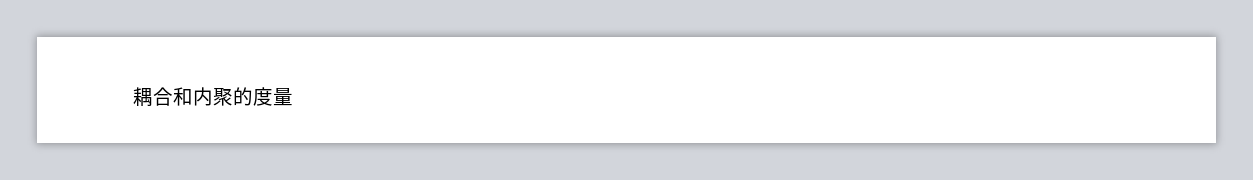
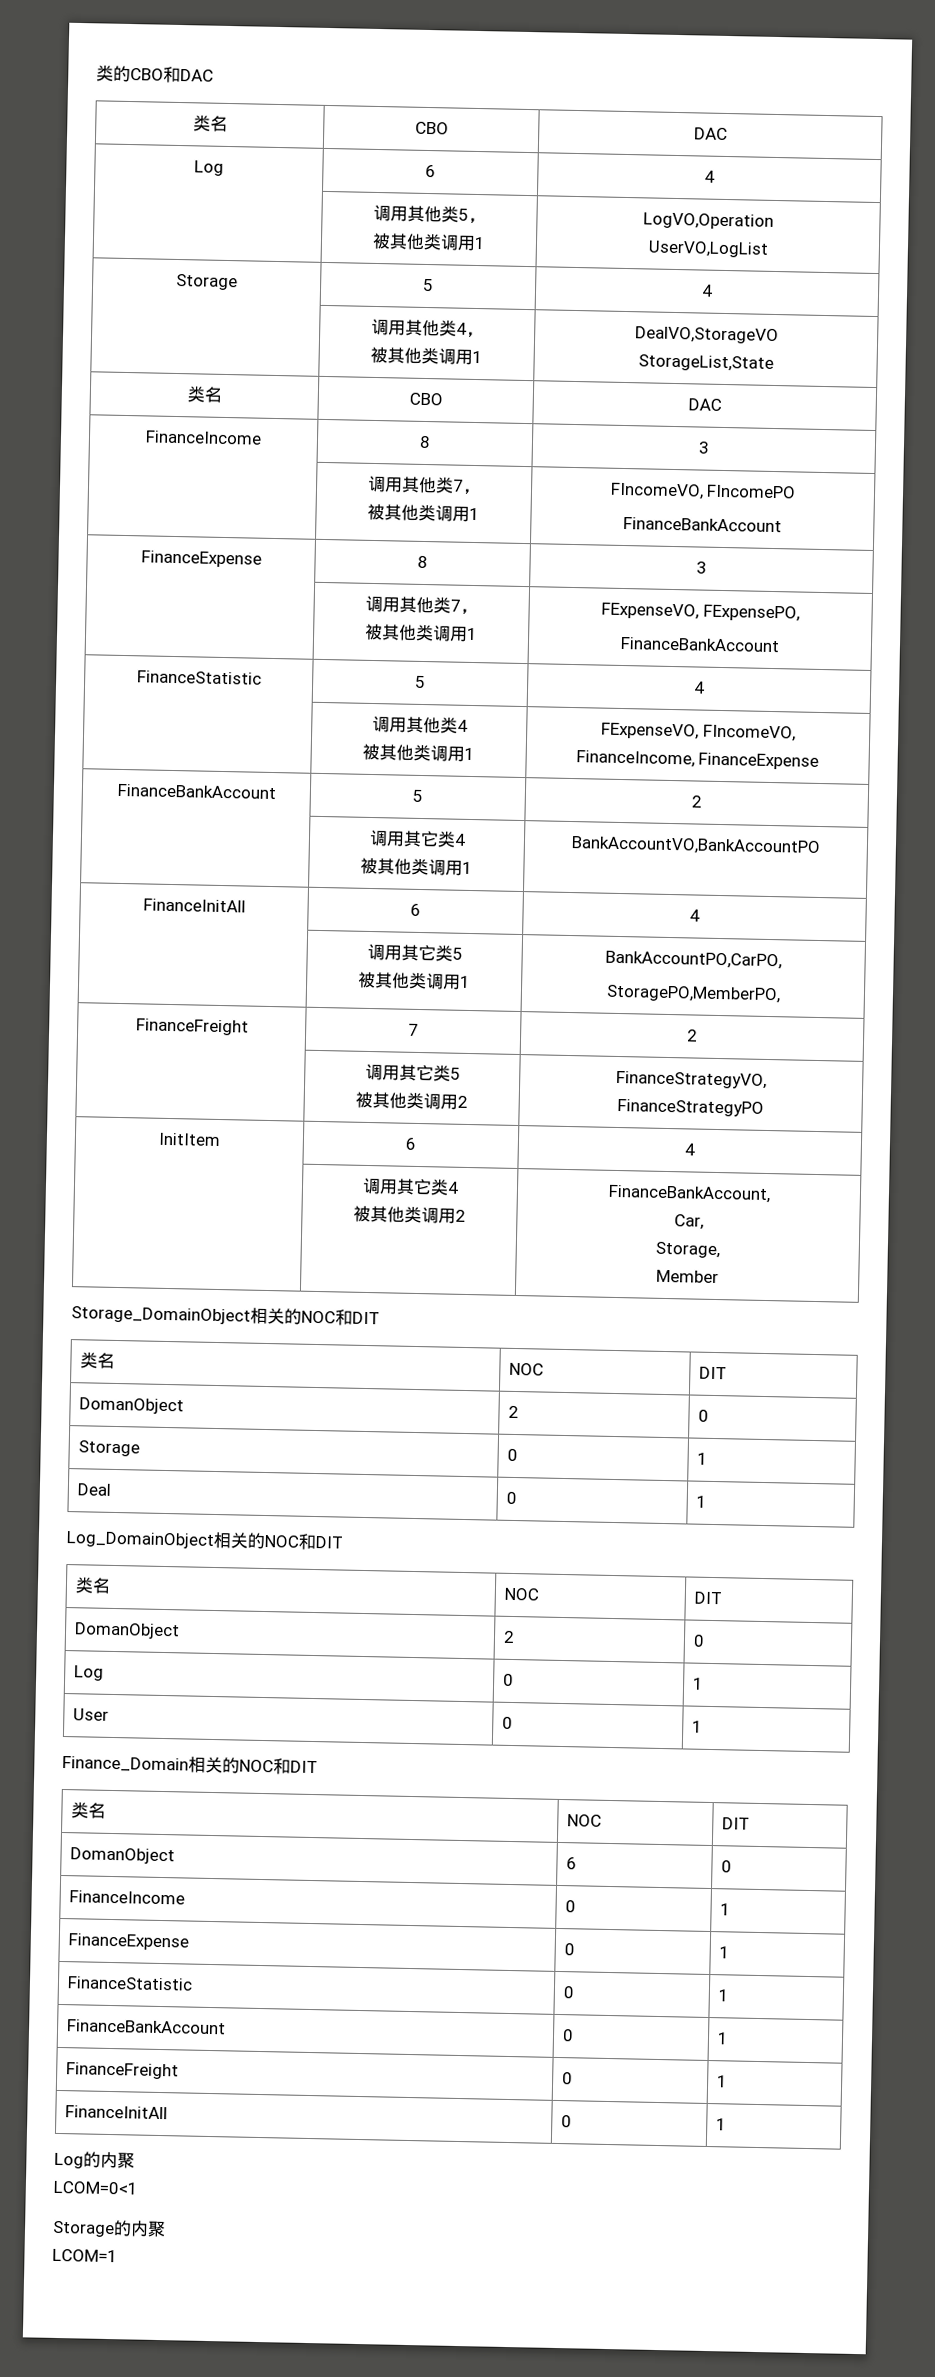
- 耦合和内聚的度量
+ 类的CBO和DAC
+ 类名 | CBO | DAC
+ Log | 6 | 4
+ | 调用其他类5，
+ 被其他类调用1 | LogVO,Operation
+ UserVO,LogList
+ Storage | 5 | 4
+ | 调用其他类4，
+ 被其他类调用1 | DealVO,StorageVO
+ StorageList,State
+ 类名 | CBO | DAC
+ FinanceIncome | 8 | 3
+ | 调用其他类7，
+ 被其他类调用1 | FIncomeVO, FIncomePO
+ FinanceBankAccount
+ FinanceExpense | 8 | 3
+ | 调用其他类7，
+ 被其他类调用1 | FExpenseVO, FExpensePO,
+ FinanceBankAccount
+ FinanceStatistic | 5 | 4
+ | 调用其他类4
+ 被其他类调用1 | FExpenseVO, FIncomeVO,
+ FinanceIncome, FinanceExpense
+ FinanceBankAccount | 5 | 2
+ | 调用其它类4
+ 被其他类调用1 | BankAccountVO,BankAccountPO
+ FinanceInitAll | 6 | 4
+ | 调用其它类5
+ 被其他类调用1 | BankAccountPO,CarPO,
+ StoragePO,MemberPO,
+ FinanceFreight | 7 | 2
+ | 调用其它类5
+ 被其他类调用2 | FinanceStrategyVO,
+ FinanceStrategyPO
+ InitItem | 6 | 4
+ | 调用其它类4
+ 被其他类调用2 | FinanceBankAccount,
+ Car,
+ Storage,
+ Member
+ Storage_DomainObject相关的NOC和DIT
+ 类名 | NOC | DIT
+ DomanObject | 2 | 0
+ Storage | 0 | 1
+ Deal | 0 | 1
+ Log_DomainObject相关的NOC和DIT
+ 类名 | NOC | DIT
+ DomanObject | 2 | 0
+ Log | 0 | 1
+ User | 0 | 1
+ Finance_Domain相关的NOC和DIT
+ 类名 | NOC | DIT
+ DomanObject | 6 | 0
+ FinanceIncome | 0 | 1
+ FinanceExpense | 0 | 1
+ FinanceStatistic | 0 | 1
+ FinanceBankAccount | 0 | 1
+ FinanceFreight | 0 | 1
+ FinanceInitAll | 0 | 1
+ Log的内聚
+ LCOM=0<1
+ Storage的内聚
+ LCOM=1

